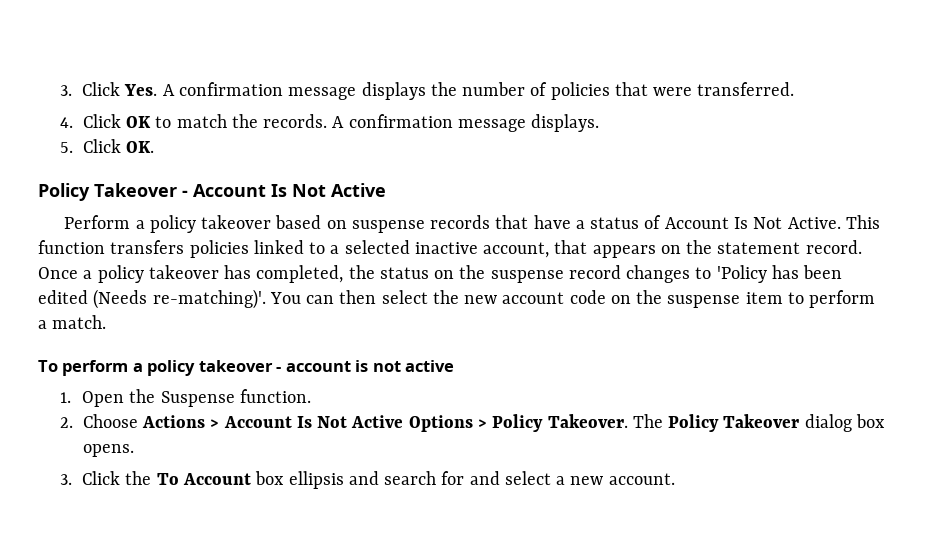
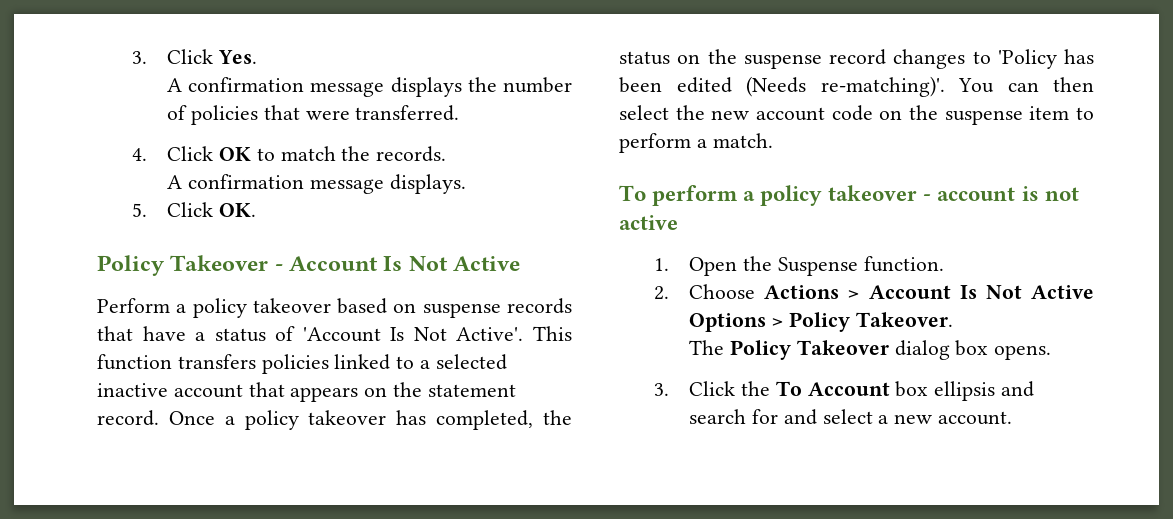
- 3. Click Yes. A confirmation message displays the number of policies that were transferred.
+ 3. Click Yes.
+ A confirmation message displays the number of policies that were transferred.
- 4. Click OK to match the records. A confirmation message displays.
+ 4. Click OK to match the records.
+ A confirmation message displays.
- Perform a policy takeover based on suspense records that have a status of Account Is Not Active.
+ Perform a policy takeover based on suspense records that have a status of 'Account Is Not Active'.
- This function transfers policies linked to a selected inactive account, that appears on the statement record.
+ This function transfers policies linked to a selected inactive account that appears on the statement record.
- 2. Choose Actions > Account Is Not Active Options > Policy Takeover. The Policy Takeover dialog box opens.
+ 2. Choose Actions > Account Is Not Active Options > Policy Takeover.
+ The Policy Takeover dialog box opens.

